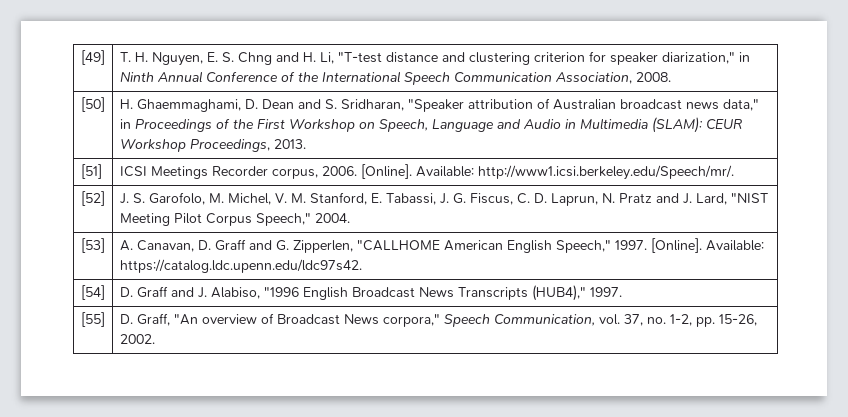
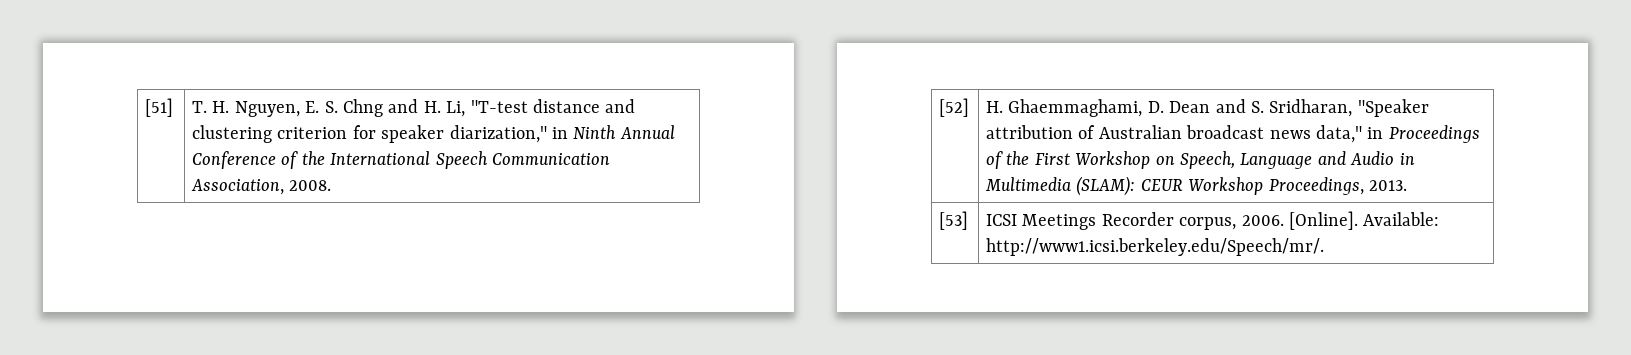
- [49] | T. H. Nguyen, E. S. Chng and H. Li, "T-test distance and clustering criterion for speaker diarization," in Ninth Annual Conference of the International Speech Communication Association, 2008.
+ [51] | T. H. Nguyen, E. S. Chng and H. Li, "T-test distance and clustering criterion for speaker diarization," in Ninth Annual Conference of the International Speech Communication Association, 2008.
- [50] | H. Ghaemmaghami, D. Dean and S. Sridharan, "Speaker attribution of Australian broadcast news data," in Proceedings of the First Workshop on Speech, Language and Audio in Multimedia (SLAM): CEUR Workshop Proceedings, 2013.
+ [52] | H. Ghaemmaghami, D. Dean and S. Sridharan, "Speaker attribution of Australian broadcast news data," in Proceedings of the First Workshop on Speech, Language and Audio in Multimedia (SLAM): CEUR Workshop Proceedings, 2013.
- [51] | ICSI Meetings Recorder corpus, 2006. [Online]. Available: http://www1.icsi.berkeley.edu/Speech/mr/.
+ [53] | ICSI Meetings Recorder corpus, 2006. [Online]. Available: http://www1.icsi.berkeley.edu/Speech/mr/.
- [52] | J. S. Garofolo, M. Michel, V. M. Stanford, E. Tabassi, J. G. Fiscus, C. D. Laprun, N. Pratz and J. Lard, "NIST Meeting Pilot Corpus Speech," 2004.
- [53] | A. Canavan, D. Graff and G. Zipperlen, "CALLHOME American English Speech," 1997. [Online]. Available: https://catalog.ldc.upenn.edu/ldc97s42.
- [54] | D. Graff and J. Alabiso, "1996 English Broadcast News Transcripts (HUB4)," 1997.
- [55] | D. Graff, "An overview of Broadcast News corpora," Speech Communication, vol. 37, no. 1-2, pp. 15-26, 2002.

